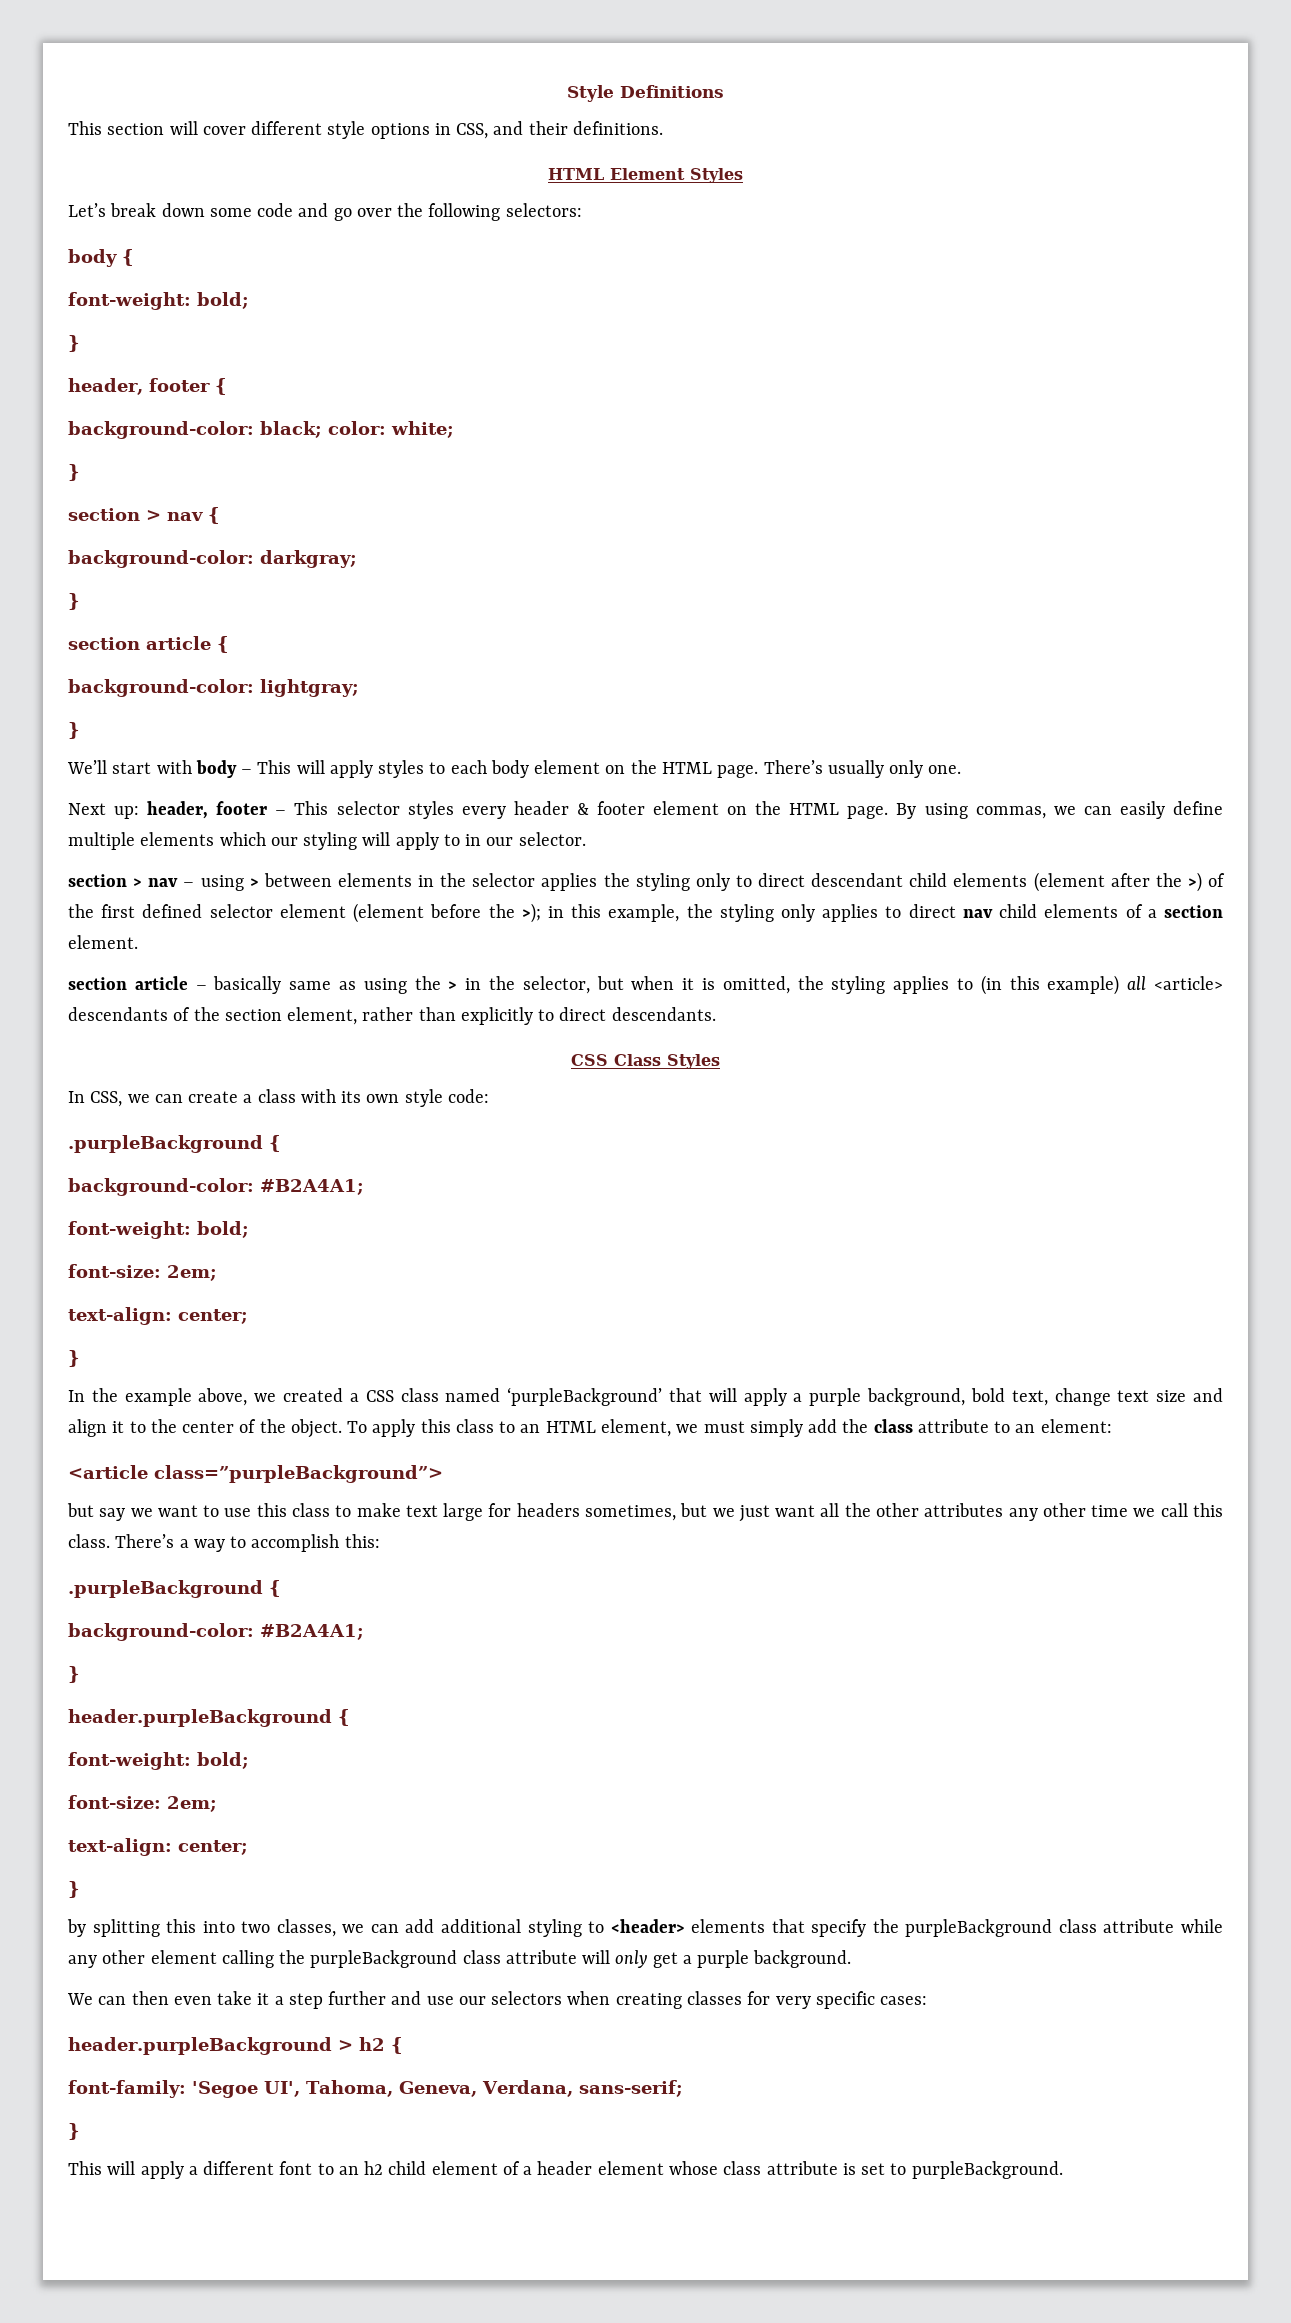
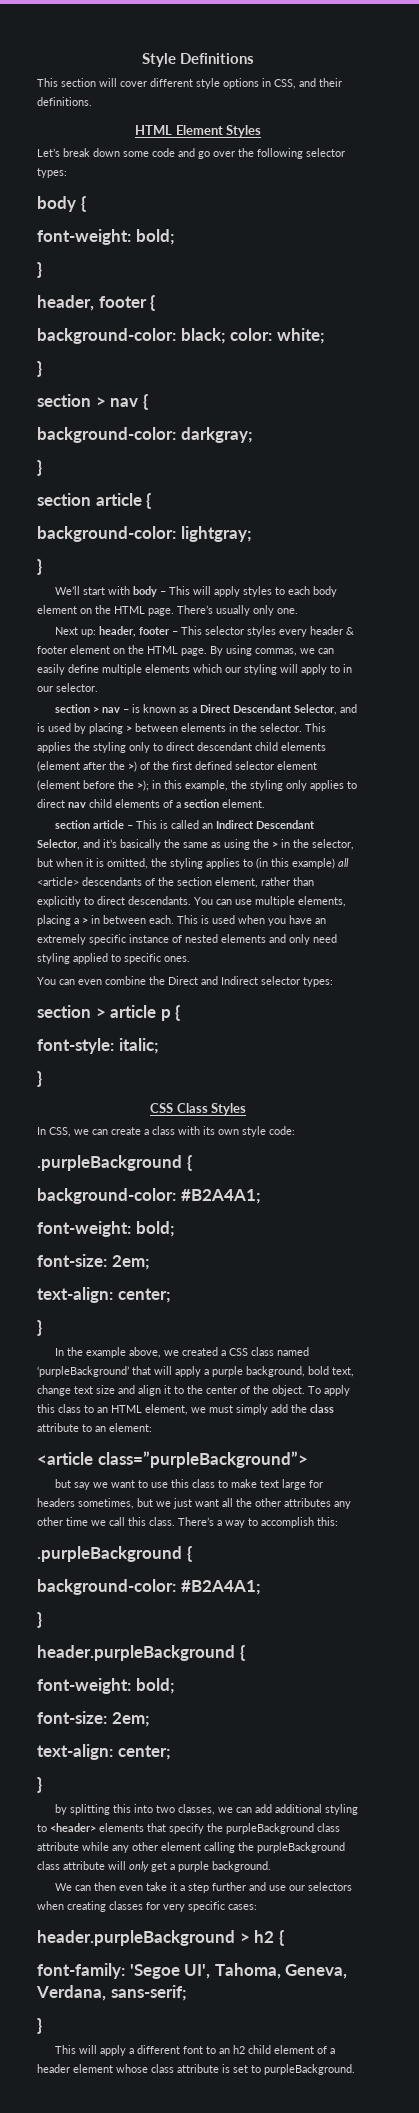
- Let’s break down some code and go over the following selectors:
+ Let’s break down some code and go over the following selector types:
- section > nav – using > between elements in the selector applies the styling only to direct descendant child elements (element after the >) of the first defined selector element (element before the >); in this example, the styling only applies to direct nav child elements of a section element.
+ section > nav – is known as a Direct Descendant Selector, and is used by placing > between elements in the selector. This applies the styling only to direct descendant child elements (element after the >) of the first defined selector element (element before the >); in this example, the styling only applies to direct nav child elements of a section element.
- section article – basically same as using the > in the selector, but when it is omitted, the styling applies to (in this example) all <article> descendants of the section element, rather than explicitly to direct descendants.
+ section article – This is called an Indirect Descendant Selector, and it’s basically the same as using the > in the selector, but when it is omitted, the styling applies to (in this example) all <article> descendants of the section element, rather than explicitly to direct descendants. You can use multiple elements, placing a > in between each. This is used when you have an extremely specific instance of nested elements and only need styling applied to specific ones.
+ You can even combine the Direct and Indirect selector types:
+ section > article p {
+ font-style: italic;
+ }

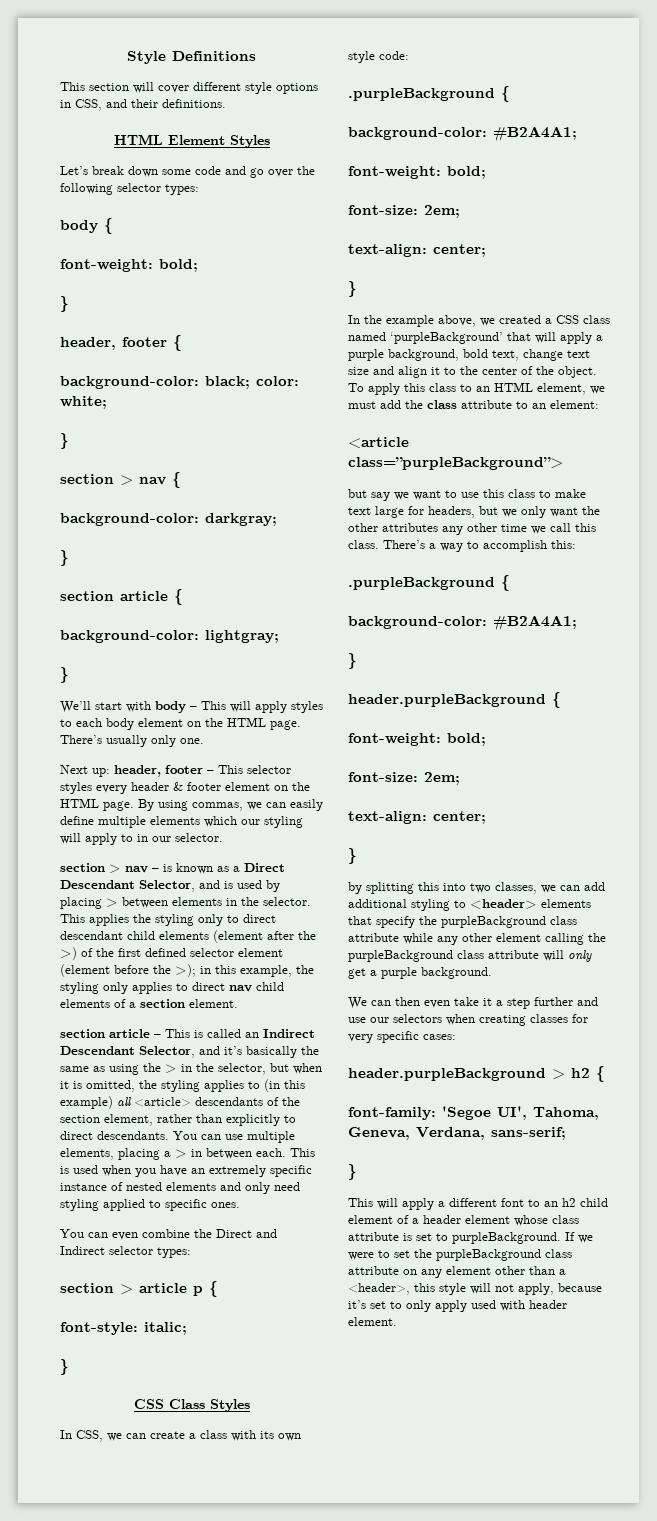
- To apply this class to an HTML element, we must simply add the class attribute to an element:
+ To apply this class to an HTML element, we must add the class attribute to an element:
- but say we want to use this class to make text large for headers sometimes, but we just want all the other attributes any other time we call this class.
+ but say we want to use this class to make text large for headers, but we only want the other attributes any other time we call this class.
+ If we were to set the purpleBackground class attribute on any element other than a <header>, this style will not apply, because it’s set to only apply used with header element.

